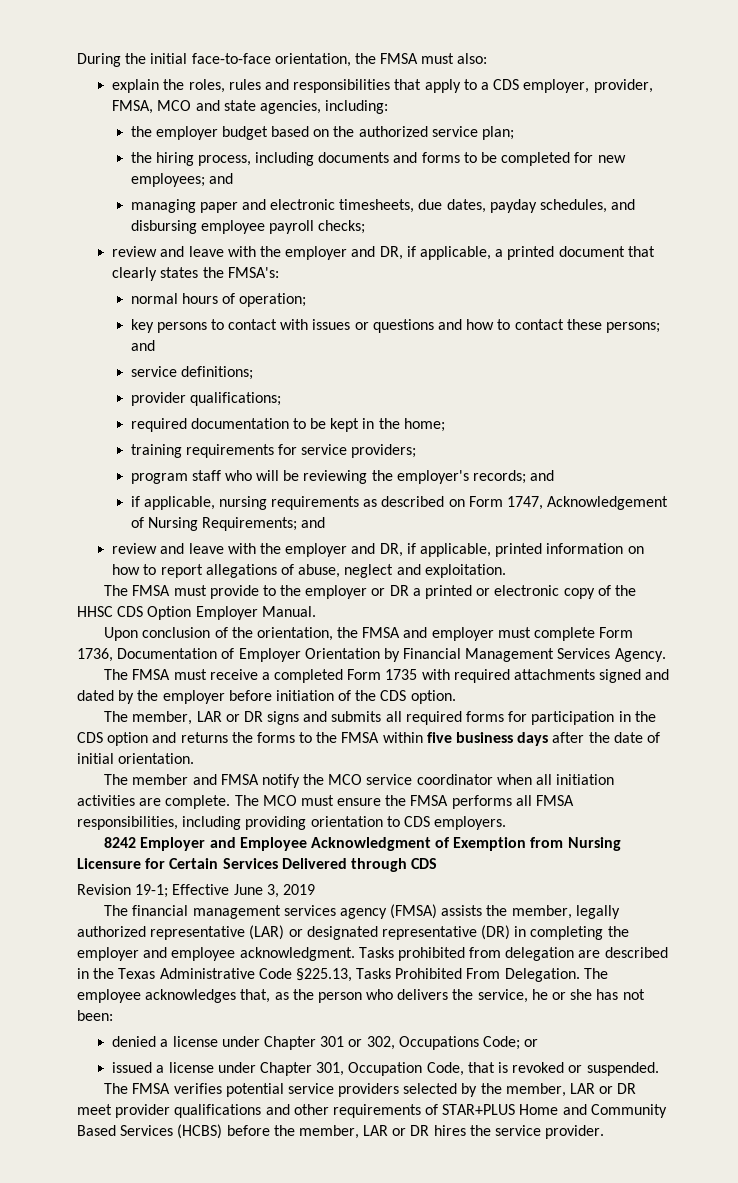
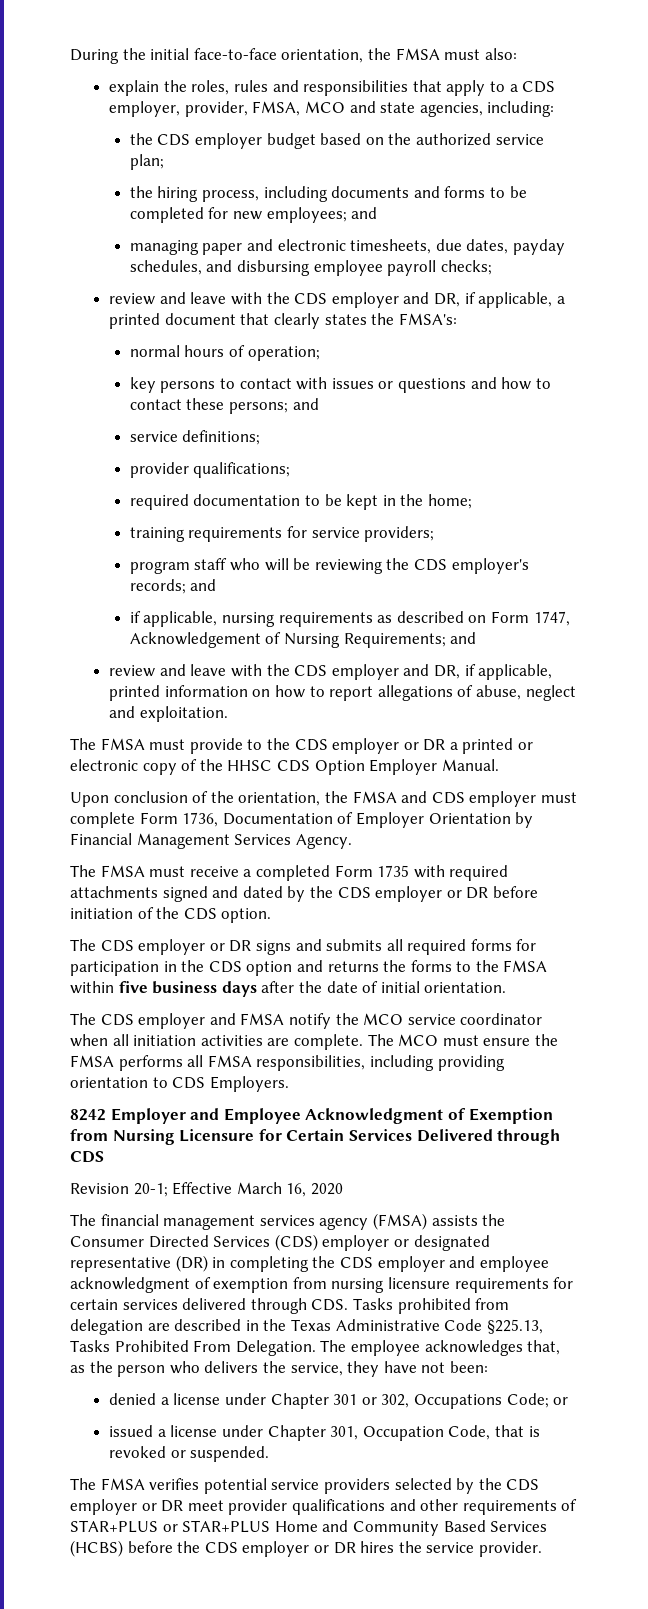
- the employer budget based on the authorized service plan;
+ the CDS employer budget based on the authorized service plan;
- review and leave with the employer and DR, if applicable, a printed document that clearly states the FMSA's:
+ review and leave with the CDS employer and DR, if applicable, a printed document that clearly states the FMSA's:
- program staff who will be reviewing the employer's records; and
+ program staff who will be reviewing the CDS employer's records; and
- review and leave with the employer and DR, if applicable, printed information on how to report allegations of abuse, neglect and exploitation.
+ review and leave with the CDS employer and DR, if applicable, printed information on how to report allegations of abuse, neglect and exploitation.
- The FMSA must provide to the employer or DR a printed or electronic copy of the HHSC CDS Option Employer Manual.
+ The FMSA must provide to the CDS employer or DR a printed or electronic copy of the HHSC CDS Option Employer Manual.
- Upon conclusion of the orientation, the FMSA and employer must complete Form 1736, Documentation of Employer Orientation by Financial Management Services Agency.
+ Upon conclusion of the orientation, the FMSA and CDS employer must complete Form 1736, Documentation of Employer Orientation by Financial Management Services Agency.
- The FMSA must receive a completed Form 1735 with required attachments signed and dated by the employer before initiation of the CDS option.
+ The FMSA must receive a completed Form 1735 with required attachments signed and dated by the CDS employer or DR before initiation of the CDS option.
- The member, LAR or DR signs and submits all required forms for participation in the CDS option and returns the forms to the FMSA within five business days after the date of initial orientation.
+ The CDS employer or DR signs and submits all required forms for participation in the CDS option and returns the forms to the FMSA within five business days after the date of initial orientation.
- The member and FMSA notify the MCO service coordinator when all initiation activities are complete.
+ The CDS employer and FMSA notify the MCO service coordinator when all initiation activities are complete.
- The MCO must ensure the FMSA performs all FMSA responsibilities, including providing orientation to CDS employers.
+ The MCO must ensure the FMSA performs all FMSA responsibilities, including providing orientation to CDS Employers.
- Revision 19-1; Effective June 3, 2019
+ Revision 20-1; Effective March 16, 2020
- The financial management services agency (FMSA) assists the member, legally authorized representative (LAR) or designated representative (DR) in completing the employer and employee acknowledgment. Tasks prohibited from delegation are described in the Texas Administrative Code §225.13, Tasks Prohibited From Delegation.
+ The financial management services agency (FMSA) assists the Consumer Directed Services (CDS) employer or designated representative (DR) in completing the CDS employer and employee acknowledgment of exemption from nursing licensure requirements for certain services delivered through CDS. Tasks prohibited from delegation are described in the Texas Administrative Code §225.13, Tasks Prohibited From Delegation.
- The employee acknowledges that, as the person who delivers the service, he or she has not been:
+ The employee acknowledges that, as the person who delivers the service, they have not been:
- The FMSA verifies potential service providers selected by the member, LAR or DR meet provider qualifications and other requirements of STAR+PLUS Home and Community Based Services (HCBS) before the member, LAR or DR hires the service provider.
+ The FMSA verifies potential service providers selected by the CDS employer or DR meet provider qualifications and other requirements of STAR+PLUS or STAR+PLUS Home and Community Based Services (HCBS) before the CDS employer or DR hires the service provider.

